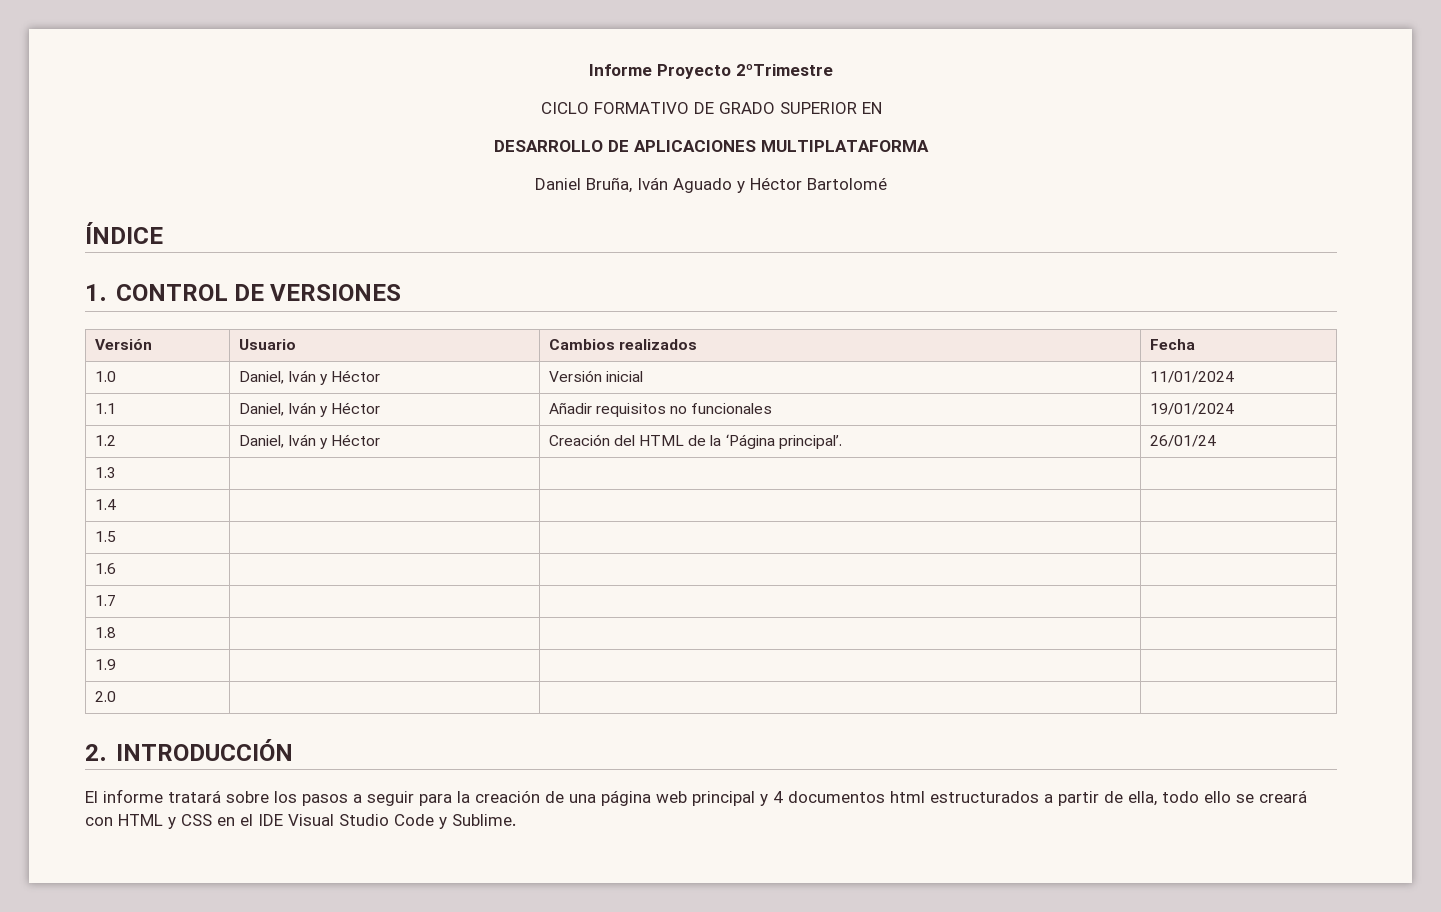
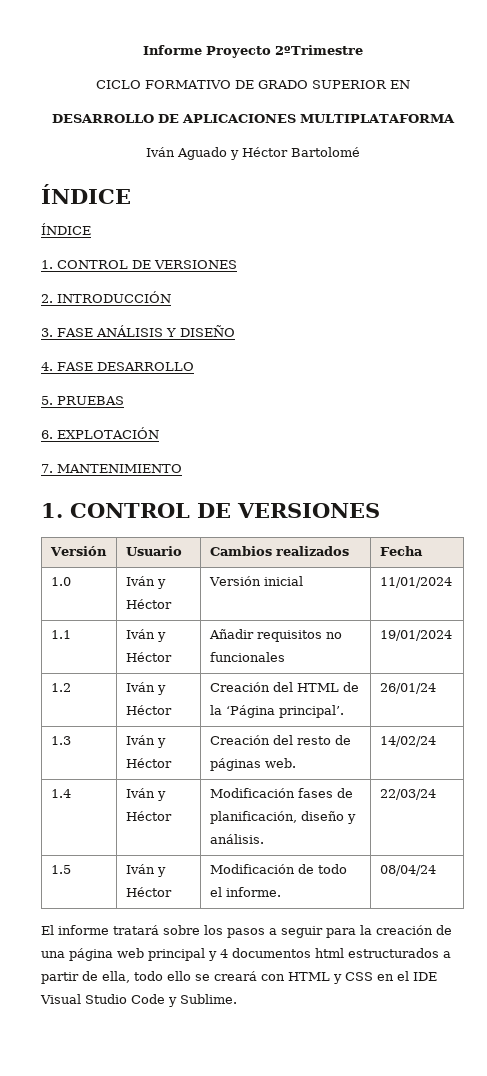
- Daniel Bruña, Iván Aguado y Héctor Bartolomé
+ Iván Aguado y Héctor Bartolomé
  ÍNDICE
+ ÍNDICE
+ 1. CONTROL DE VERSIONES
+ 2. INTRODUCCIÓN
+ 3. FASE ANÁLISIS Y DISEÑO
+ 4. FASE DESARROLLO
+ 5. PRUEBAS
+ 6. EXPLOTACIÓN
+ 7. MANTENIMIENTO
- 1.0 | Daniel, Iván y Héctor | Versión inicial | 11/01/2024
+ 1.0 | Iván y Héctor | Versión inicial | 11/01/2024
- 1.1 | Daniel, Iván y Héctor | Añadir requisitos no funcionales | 19/01/2024
+ 1.1 | Iván y Héctor | Añadir requisitos no funcionales | 19/01/2024
- 1.2 | Daniel, Iván y Héctor | Creación del HTML de la ‘Página principal’. | 26/01/24
+ 1.2 | Iván y Héctor | Creación del HTML de la ‘Página principal’. | 26/01/24
- 1.3 | | |
- 1.4 | | |
- 1.5 | | |
- 1.6 | | |
- 1.7 | | |
- 1.8 | | |
- 1.9 | | |
- 2.0 | | |
- 2. INTRODUCCIÓN
+ 1.3 | Iván y Héctor | Creación del resto de páginas web. | 14/02/24
+ 1.4 | Iván y Héctor | Modificación fases de planificación, diseño y análisis. | 22/03/24
+ 1.5 | Iván y Héctor | Modificación de todo el informe. | 08/04/24

